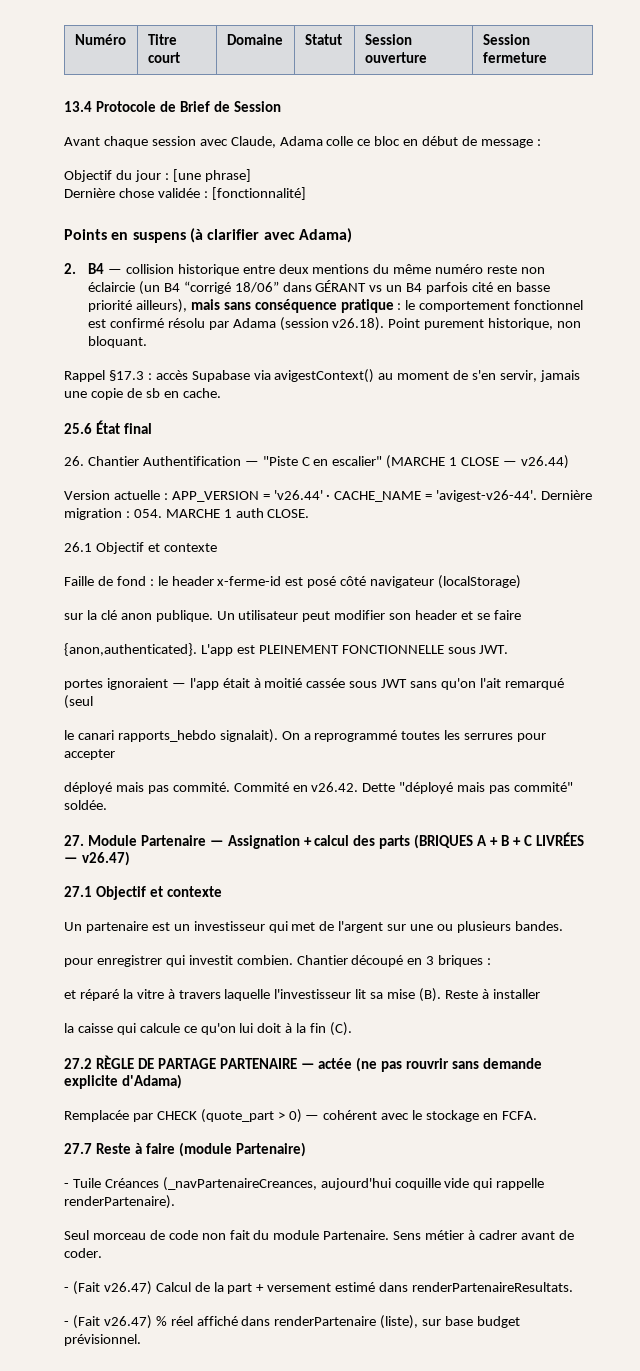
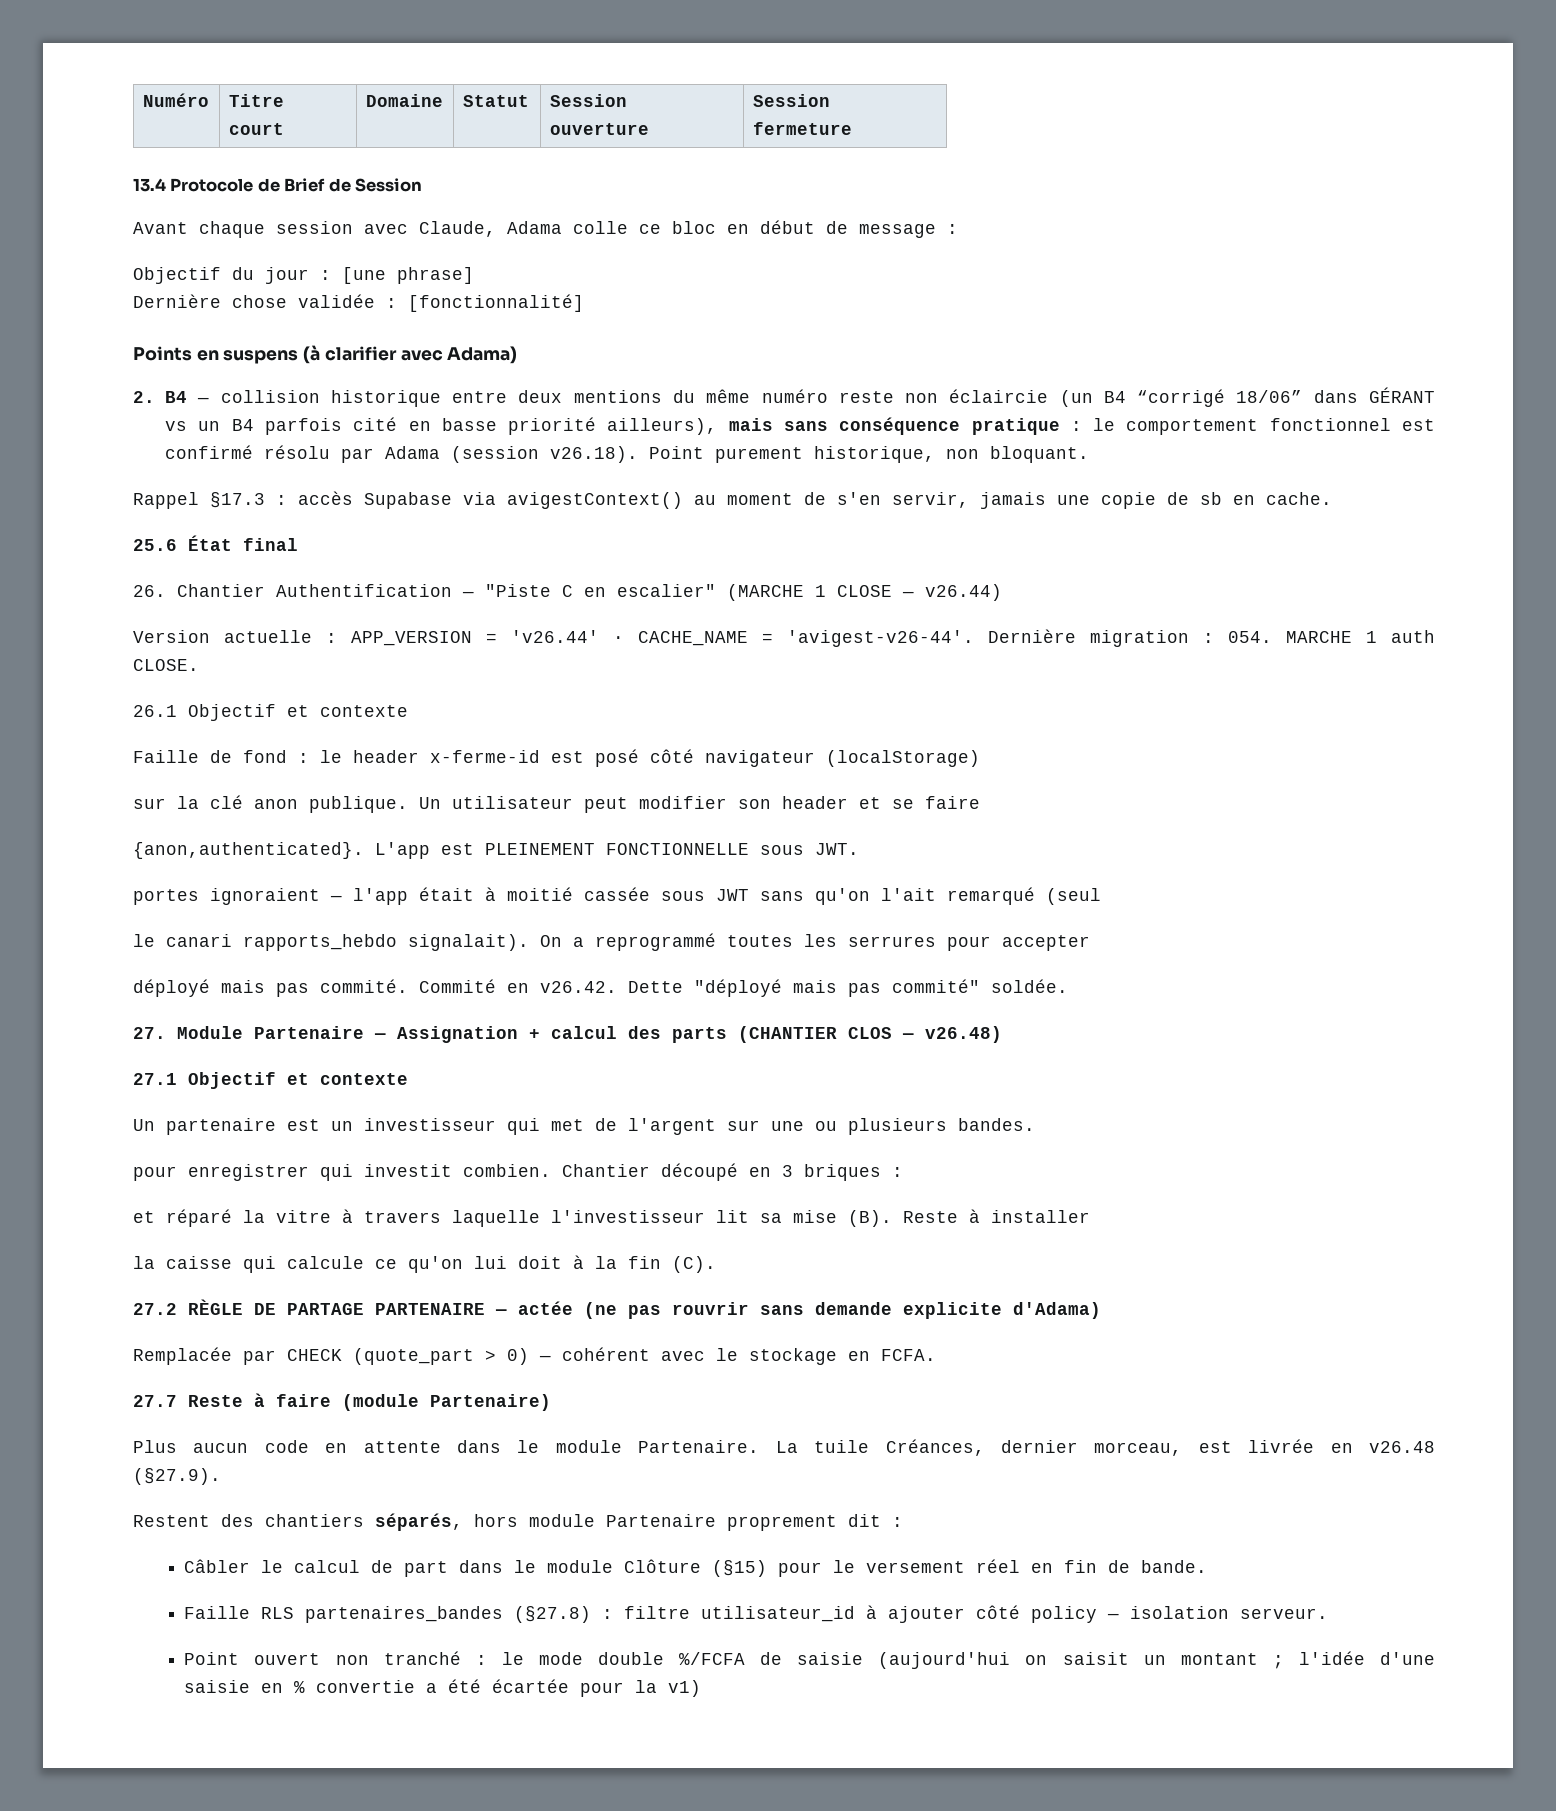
- 27. Module Partenaire — Assignation + calcul des parts (BRIQUES A + B + C LIVRÉES — v26.47)
+ 27. Module Partenaire — Assignation + calcul des parts (CHANTIER CLOS — v26.48)
- - Tuile Créances (_navPartenaireCreances, aujourd'hui coquille vide qui rappelle renderPartenaire).
- Seul morceau de code non fait du module Partenaire. Sens métier à cadrer avant de coder.
- - (Fait v26.47) Calcul de la part + versement estimé dans renderPartenaireResultats.
- - (Fait v26.47) % réel affiché dans renderPartenaire (liste), sur base budget prévisionnel.
+ Plus aucun code en attente dans le module Partenaire. La tuile Créances, dernier morceau, est livrée en v26.48 (§27.9).
+ Restent des chantiers séparés, hors module Partenaire proprement dit :
+ Câbler le calcul de part dans le module Clôture (§15) pour le versement réel en fin de bande.
+ Faille RLS partenaires_bandes (§27.8) : filtre utilisateur_id à ajouter côté policy — isolation serveur.
+ Point ouvert non tranché : le mode double %/FCFA de saisie (aujourd'hui on saisit un montant ; l'idée d'une saisie en % convertie a été écartée pour la v1)

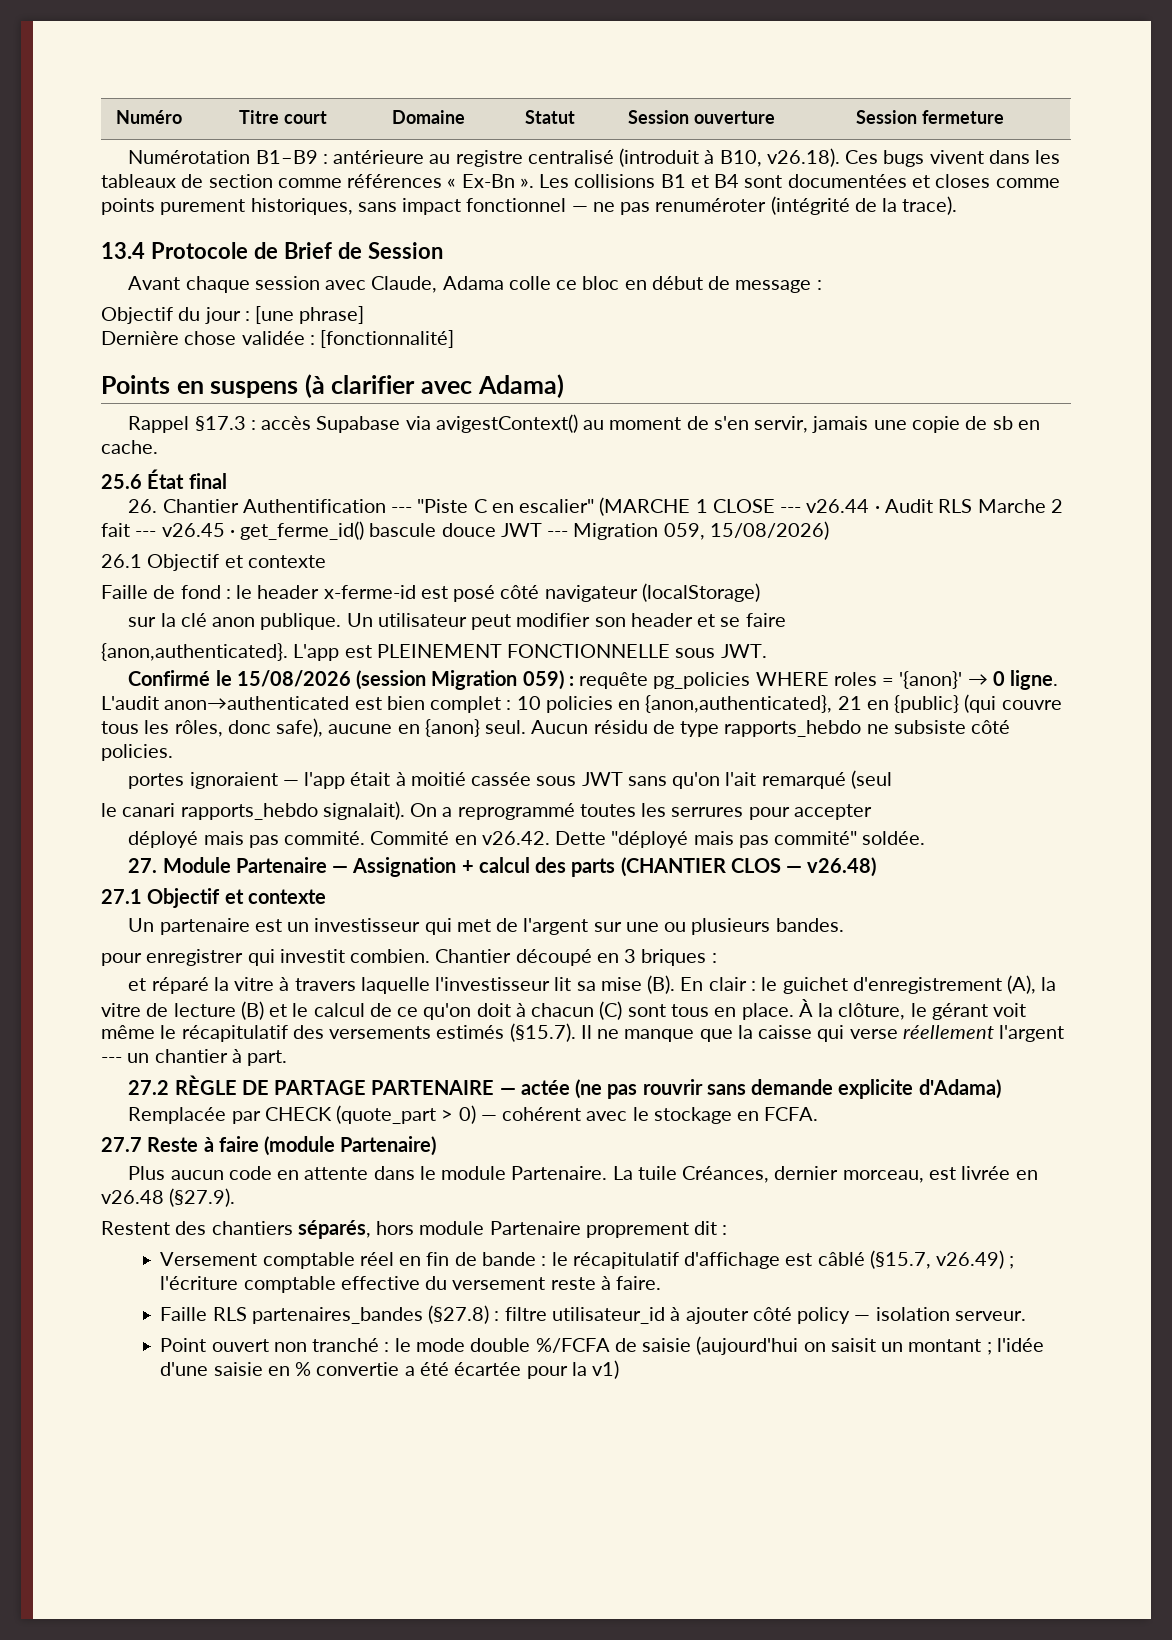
+ Numérotation B1–B9 : antérieure au registre centralisé (introduit à B10, v26.18). Ces bugs vivent dans les tableaux de section comme références « Ex-Bn ». Les collisions B1 et B4 sont documentées et closes comme points purement historiques, sans impact fonctionnel — ne pas renuméroter (intégrité de la trace).
- 2. B4 — collision historique entre deux mentions du même numéro reste non éclaircie (un B4 “corrigé 18/06” dans GÉRANT vs un B4 parfois cité en basse priorité ailleurs), mais sans conséquence pratique : le comportement fonctionnel est confirmé résolu par Adama (session v26.18). Point purement historique, non bloquant.
- 26. Chantier Authentification — "Piste C en escalier" (MARCHE 1 CLOSE — v26.44)
- Version actuelle : APP_VERSION = 'v26.44' · CACHE_NAME = 'avigest-v26-44'. Dernière migration : 054. MARCHE 1 auth CLOSE.
+ 26. Chantier Authentification --- "Piste C en escalier" (MARCHE 1 CLOSE --- v26.44 · Audit RLS Marche 2 fait --- v26.45 · get_ferme_id() bascule douce JWT --- Migration 059, 15/08/2026)
+ Confirmé le 15/08/2026 (session Migration 059) : requête pg_policies WHERE roles = '{anon}' → 0 ligne. L'audit anon→authenticated est bien complet : 10 policies en {anon,authenticated}, 21 en {public} (qui couvre tous les rôles, donc safe), aucune en {anon} seul. Aucun résidu de type rapports_hebdo ne subsiste côté policies.
- et réparé la vitre à travers laquelle l'investisseur lit sa mise (B). Reste à installer
- la caisse qui calcule ce qu'on lui doit à la fin (C).
+ et réparé la vitre à travers laquelle l'investisseur lit sa mise (B). En clair : le guichet d'enregistrement (A), la vitre de lecture (B) et le calcul de ce qu'on doit à chacun (C) sont tous en place. À la clôture, le gérant voit même le récapitulatif des versements estimés (§15.7). Il ne manque que la caisse qui verse réellement l'argent --- un chantier à part.
- Câbler le calcul de part dans le module Clôture (§15) pour le versement réel en fin de bande.
+ Versement comptable réel en fin de bande : le récapitulatif d'affichage est câblé (§15.7, v26.49) ; l'écriture comptable effective du versement reste à faire.

